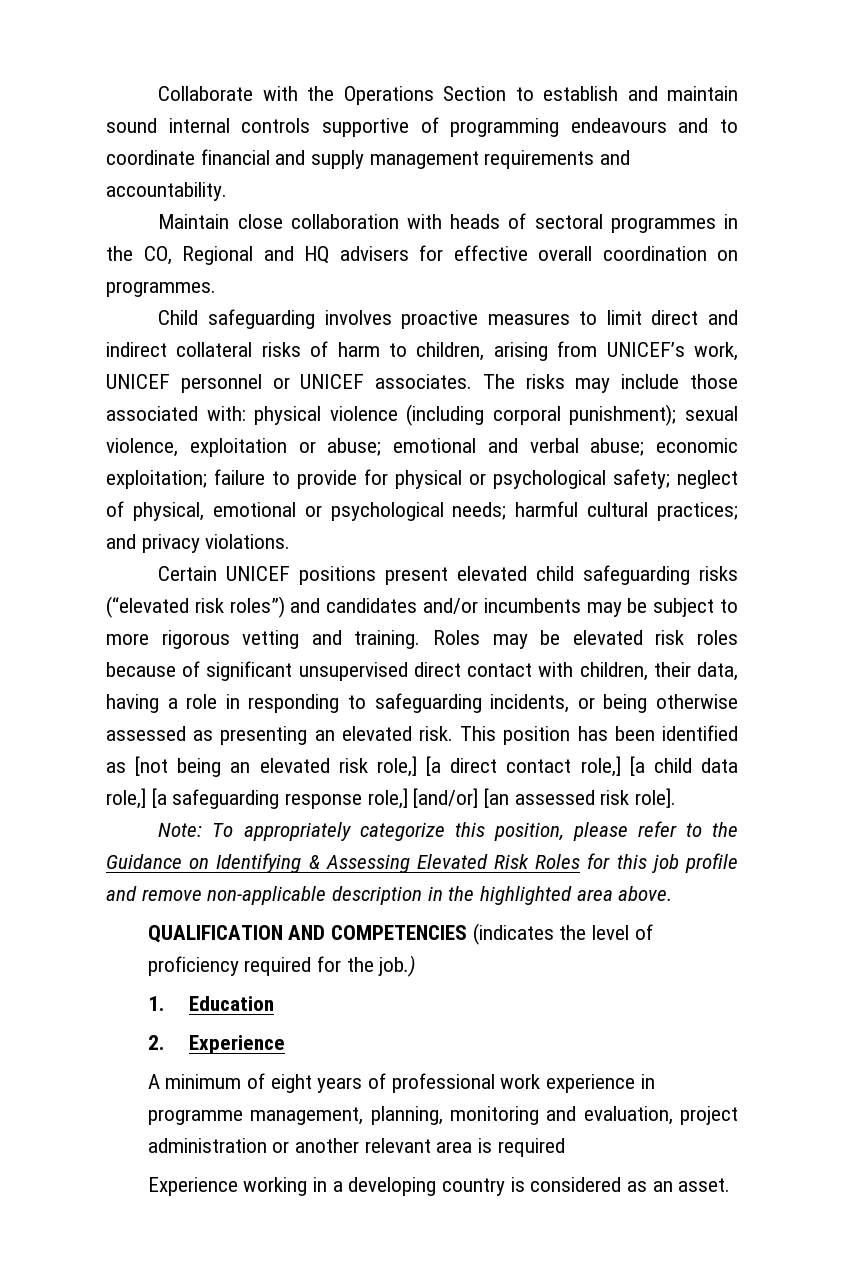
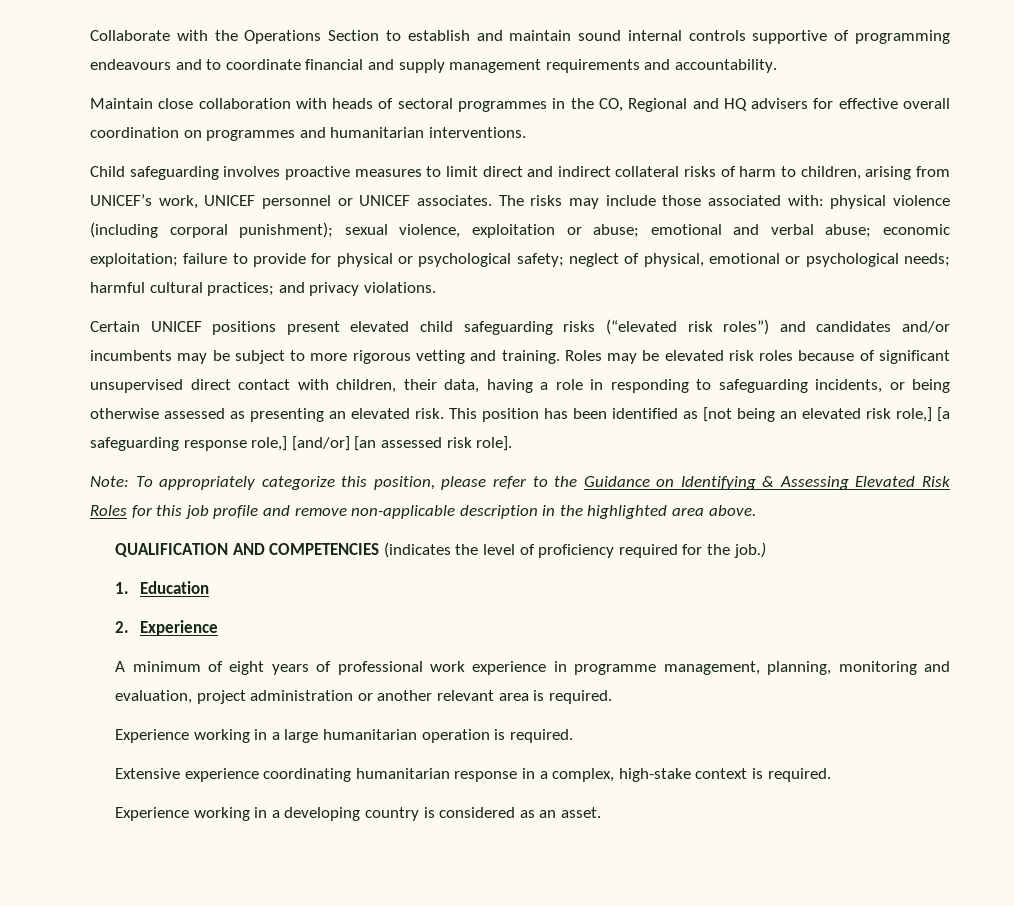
- Maintain close collaboration with heads of sectoral programmes in the CO, Regional and HQ advisers for effective overall coordination on programmes.
+ Maintain close collaboration with heads of sectoral programmes in the CO, Regional and HQ advisers for effective overall coordination on programmes and humanitarian interventions.
- This position has been identified as [not being an elevated risk role,] [a direct contact role,] [a child data role,] [a safeguarding response role,] [and/or] [an assessed risk role].
+ This position has been identified as [not being an elevated risk role,] [a safeguarding response role,] [and/or] [an assessed risk role].
- A minimum of eight years of professional work experience in programme management, planning, monitoring and evaluation, project administration or another relevant area is required
+ A minimum of eight years of professional work experience in programme management, planning, monitoring and evaluation, project administration or another relevant area is required.
+ Experience working in a large humanitarian operation is required.
+ Extensive experience coordinating humanitarian response in a complex, high-stake context is required.

